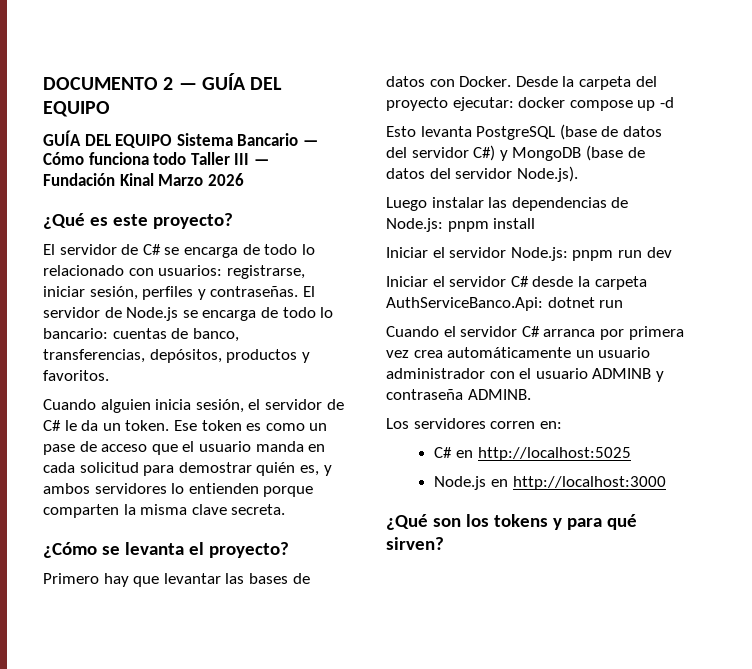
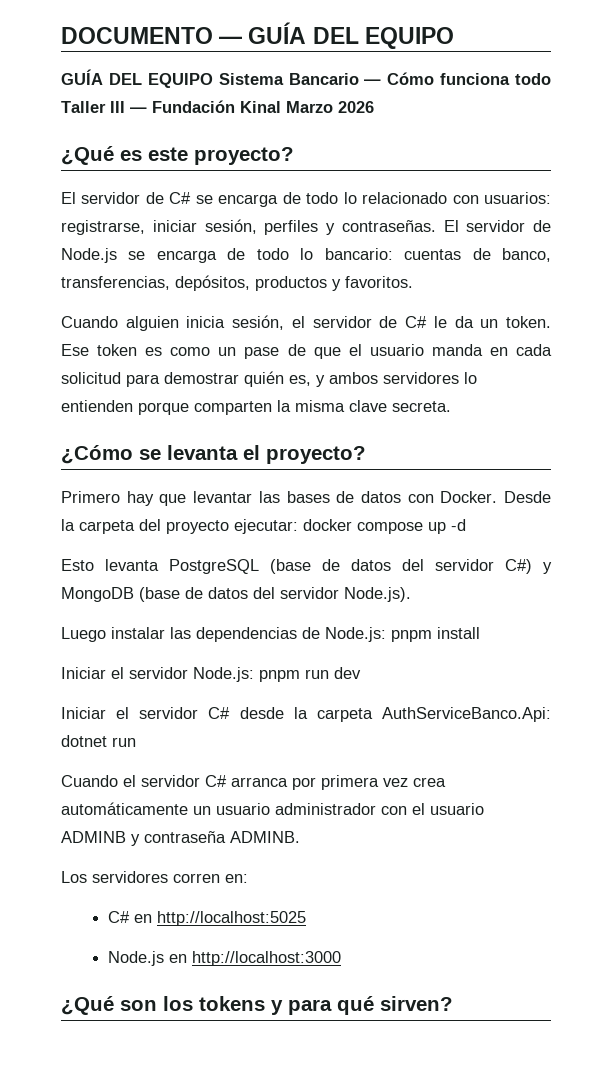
- DOCUMENTO 2 — GUÍA DEL EQUIPO
+ DOCUMENTO — GUÍA DEL EQUIPO
- Ese token es como un pase de acceso que el usuario manda en cada solicitud para demostrar quién es, y ambos servidores lo entienden porque comparten la misma clave secreta.
+ Ese token es como un pase de que el usuario manda en cada solicitud para demostrar quién es, y ambos servidores lo entienden porque comparten la misma clave secreta.

